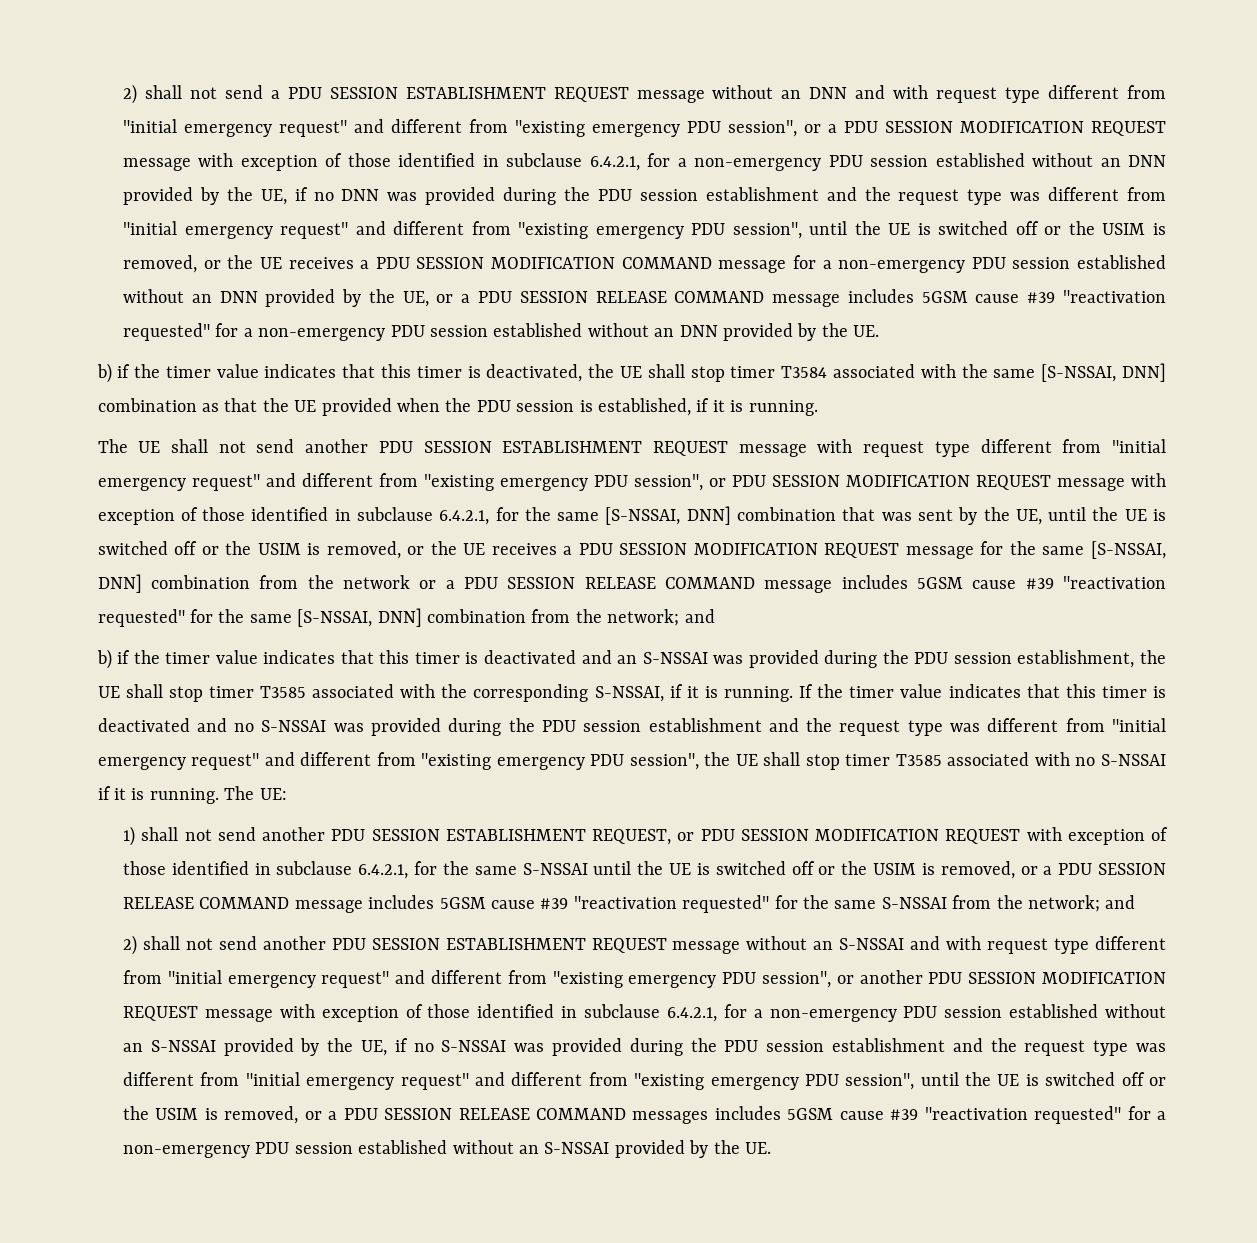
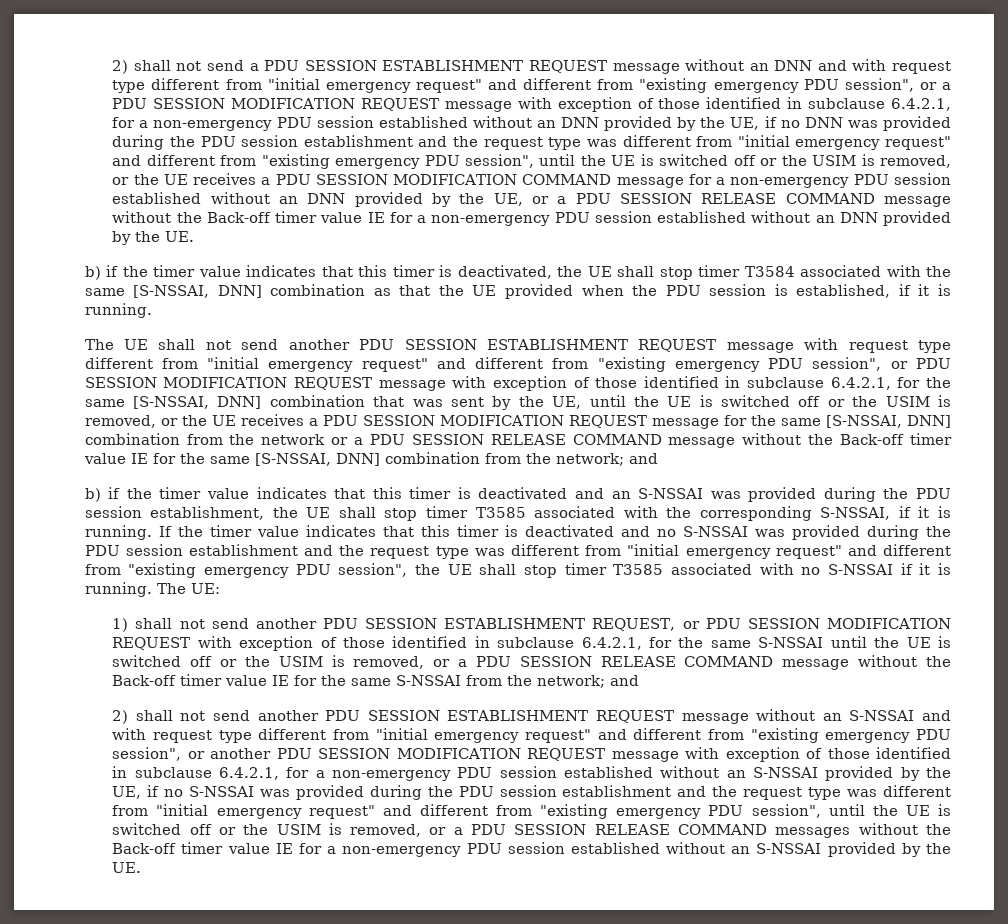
- 2) shall not send a PDU SESSION ESTABLISHMENT REQUEST message without an DNN and with request type different from "initial emergency request" and different from "existing emergency PDU session", or a PDU SESSION MODIFICATION REQUEST message with exception of those identified in subclause 6.4.2.1, for a non-emergency PDU session established without an DNN provided by the UE, if no DNN was provided during the PDU session establishment and the request type was different from "initial emergency request" and different from "existing emergency PDU session", until the UE is switched off or the USIM is removed, or the UE receives a PDU SESSION MODIFICATION COMMAND message for a non-emergency PDU session established without an DNN provided by the UE, or a PDU SESSION RELEASE COMMAND message includes 5GSM cause #39 "reactivation requested" for a non-emergency PDU session established without an DNN provided by the UE.
+ 2) shall not send a PDU SESSION ESTABLISHMENT REQUEST message without an DNN and with request type different from "initial emergency request" and different from "existing emergency PDU session", or a PDU SESSION MODIFICATION REQUEST message with exception of those identified in subclause 6.4.2.1, for a non-emergency PDU session established without an DNN provided by the UE, if no DNN was provided during the PDU session establishment and the request type was different from "initial emergency request" and different from "existing emergency PDU session", until the UE is switched off or the USIM is removed, or the UE receives a PDU SESSION MODIFICATION COMMAND message for a non-emergency PDU session established without an DNN provided by the UE, or a PDU SESSION RELEASE COMMAND message without the Back-off timer value IE for a non-emergency PDU session established without an DNN provided by the UE.
- The UE shall not send another PDU SESSION ESTABLISHMENT REQUEST message with request type different from "initial emergency request" and different from "existing emergency PDU session", or PDU SESSION MODIFICATION REQUEST message with exception of those identified in subclause 6.4.2.1, for the same [S-NSSAI, DNN] combination that was sent by the UE, until the UE is switched off or the USIM is removed, or the UE receives a PDU SESSION MODIFICATION REQUEST message for the same [S-NSSAI, DNN] combination from the network or a PDU SESSION RELEASE COMMAND message includes 5GSM cause #39 "reactivation requested" for the same [S-NSSAI, DNN] combination from the network;
+ The UE shall not send another PDU SESSION ESTABLISHMENT REQUEST message with request type different from "initial emergency request" and different from "existing emergency PDU session", or PDU SESSION MODIFICATION REQUEST message with exception of those identified in subclause 6.4.2.1, for the same [S-NSSAI, DNN] combination that was sent by the UE, until the UE is switched off or the USIM is removed, or the UE receives a PDU SESSION MODIFICATION REQUEST message for the same [S-NSSAI, DNN] combination from the network or a PDU SESSION RELEASE COMMAND message without the Back-off timer value IE for the same [S-NSSAI, DNN] combination from the network;
- 1) shall not send another PDU SESSION ESTABLISHMENT REQUEST, or PDU SESSION MODIFICATION REQUEST with exception of those identified in subclause 6.4.2.1, for the same S-NSSAI until the UE is switched off or the USIM is removed, or a PDU SESSION RELEASE COMMAND message includes 5GSM cause #39 "reactivation requested" for the same S-NSSAI from the network; and
+ 1) shall not send another PDU SESSION ESTABLISHMENT REQUEST, or PDU SESSION MODIFICATION REQUEST with exception of those identified in subclause 6.4.2.1, for the same S-NSSAI until the UE is switched off or the USIM is removed, or a PDU SESSION RELEASE COMMAND message without the Back-off timer value IE for the same S-NSSAI from the network; and
- 2) shall not send another PDU SESSION ESTABLISHMENT REQUEST message without an S-NSSAI and with request type different from "initial emergency request" and different from "existing emergency PDU session", or another PDU SESSION MODIFICATION REQUEST message with exception of those identified in subclause 6.4.2.1, for a non-emergency PDU session established without an S-NSSAI provided by the UE, if no S-NSSAI was provided during the PDU session establishment and the request type was different from "initial emergency request" and different from "existing emergency PDU session", until the UE is switched off or the USIM is removed, or a PDU SESSION RELEASE COMMAND messages includes 5GSM cause #39 "reactivation requested" for a non-emergency PDU session established without an S-NSSAI provided by the UE.
+ 2) shall not send another PDU SESSION ESTABLISHMENT REQUEST message without an S-NSSAI and with request type different from "initial emergency request" and different from "existing emergency PDU session", or another PDU SESSION MODIFICATION REQUEST message with exception of those identified in subclause 6.4.2.1, for a non-emergency PDU session established without an S-NSSAI provided by the UE, if no S-NSSAI was provided during the PDU session establishment and the request type was different from "initial emergency request" and different from "existing emergency PDU session", until the UE is switched off or the USIM is removed, or a PDU SESSION RELEASE COMMAND messages without the Back-off timer value IE for a non-emergency PDU session established without an S-NSSAI provided by the UE.

